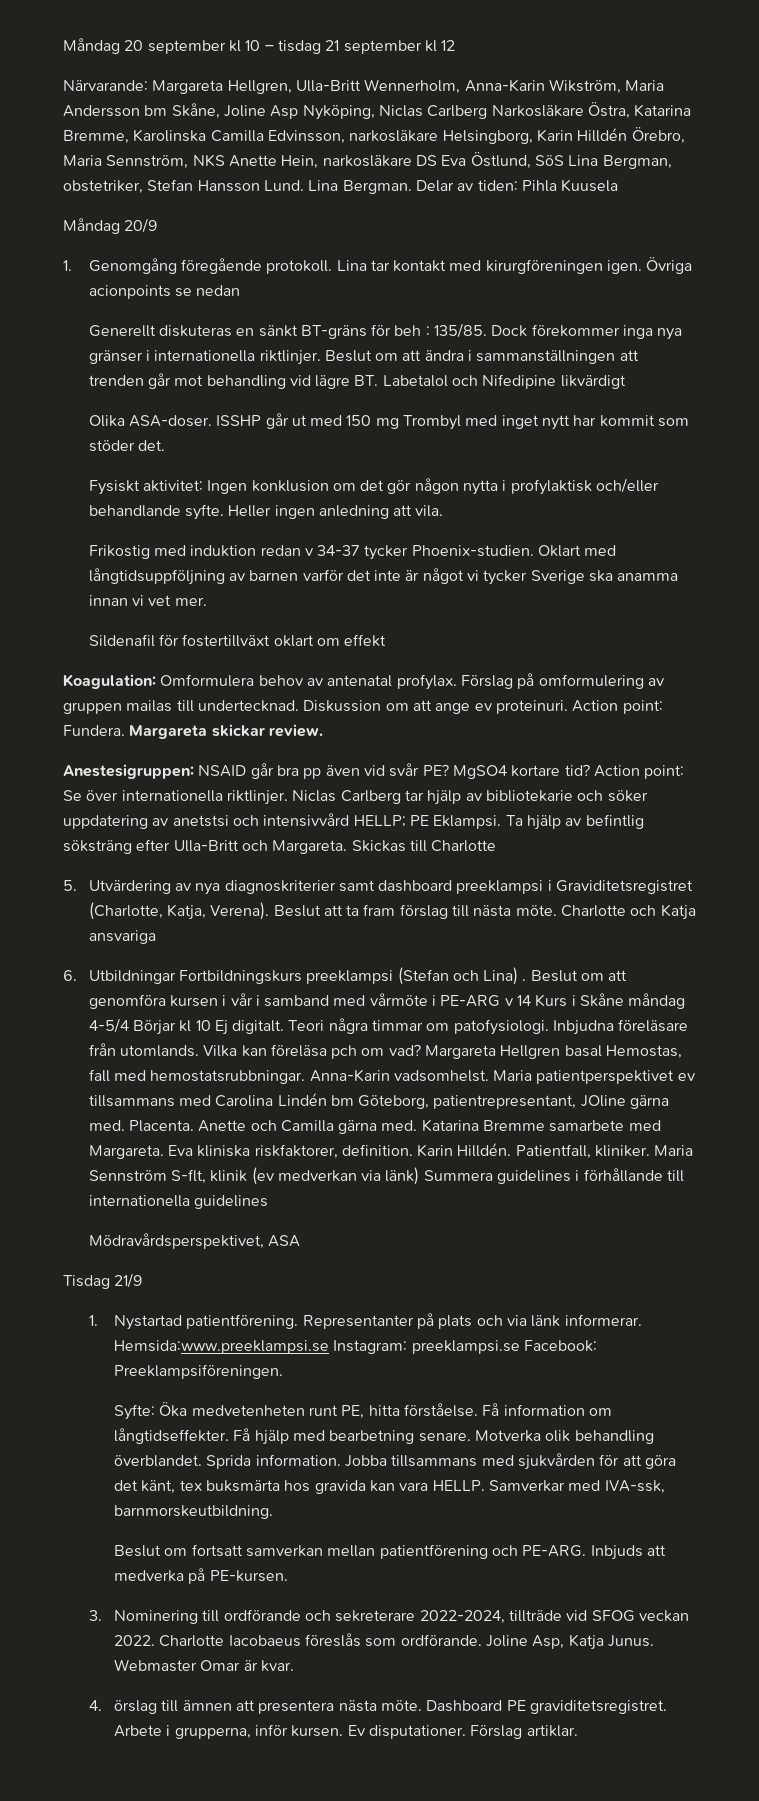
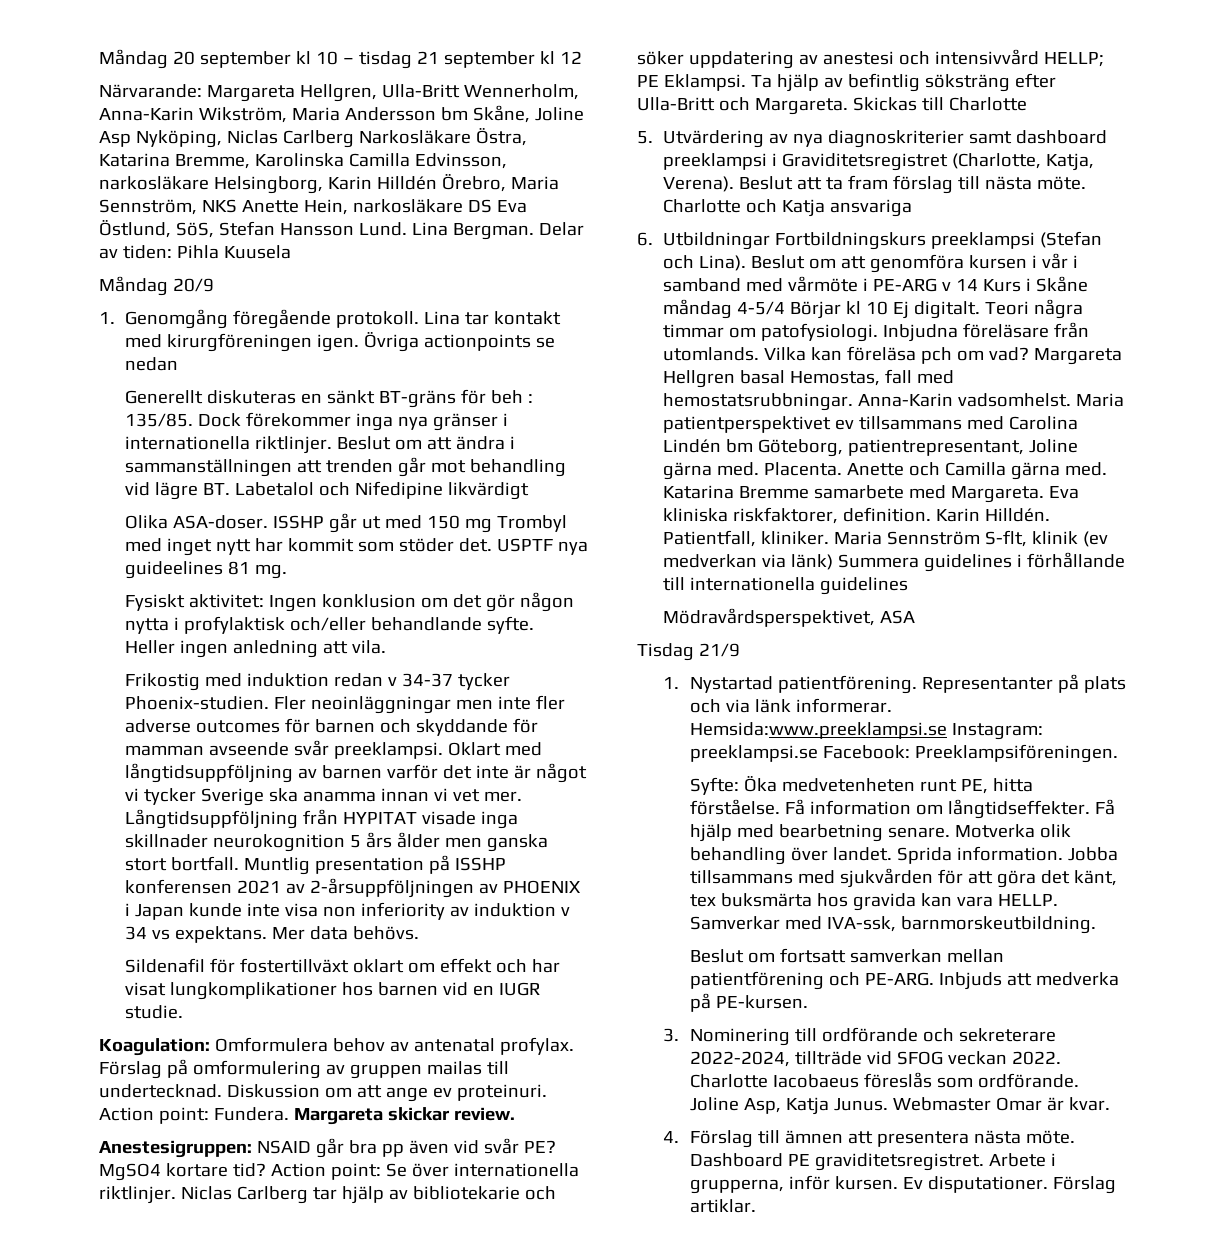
- Närvarande: Margareta Hellgren, Ulla-Britt Wennerholm, Anna-Karin Wikström, Maria Andersson bm Skåne, Joline Asp Nyköping, Niclas Carlberg Narkosläkare Östra, Katarina Bremme, Karolinska Camilla Edvinsson, narkosläkare Helsingborg, Karin Hilldén Örebro, Maria Sennström, NKS Anette Hein, narkosläkare DS Eva Östlund, SöS Lina Bergman, obstetriker, Stefan Hansson Lund.
+ Närvarande: Margareta Hellgren, Ulla-Britt Wennerholm, Anna-Karin Wikström, Maria Andersson bm Skåne, Joline Asp Nyköping, Niclas Carlberg Narkosläkare Östra, Katarina Bremme, Karolinska Camilla Edvinsson, narkosläkare Helsingborg, Karin Hilldén Örebro, Maria Sennström, NKS Anette Hein, narkosläkare DS Eva Östlund, SöS, Stefan Hansson Lund.
- Övriga acionpoints se nedan
+ Övriga actionpoints se nedan
+ USPTF nya guideelines 81 mg.
+ Fler neoinläggningar men inte fler adverse outcomes för barnen och skyddande för mamman avseende svår preeklampsi.
+ Långtidsuppföljning från HYPITAT visade inga skillnader neurokognition 5 års ålder men ganska stort bortfall. Muntlig presentation på ISSHP konferensen 2021 av 2-årsuppföljningen av PHOENIX i Japan kunde inte visa non inferiority av induktion v 34 vs expektans. Mer data behövs.
- Sildenafil för fostertillväxt oklart om effekt
+ Sildenafil för fostertillväxt oklart om effekt och har visat lungkomplikationer hos barnen vid en IUGR studie.
- Niclas Carlberg tar hjälp av bibliotekarie och söker uppdatering av anetstsi och intensivvård HELLP; PE Eklampsi.
+ Niclas Carlberg tar hjälp av bibliotekarie och söker uppdatering av anestesi och intensivvård HELLP; PE Eklampsi.
- 6. Utbildningar Fortbildningskurs preeklampsi (Stefan och Lina) .
+ 6. Utbildningar Fortbildningskurs preeklampsi (Stefan och Lina).
- Maria patientperspektivet ev tillsammans med Carolina Lindén bm Göteborg, patientrepresentant, JOline gärna med.
+ Maria patientperspektivet ev tillsammans med Carolina Lindén bm Göteborg, patientrepresentant, Joline gärna med.
- Motverka olik behandling överblandet.
+ Motverka olik behandling över landet.
- 4. örslag till ämnen att presentera nästa möte.
+ 4. Förslag till ämnen att presentera nästa möte.

